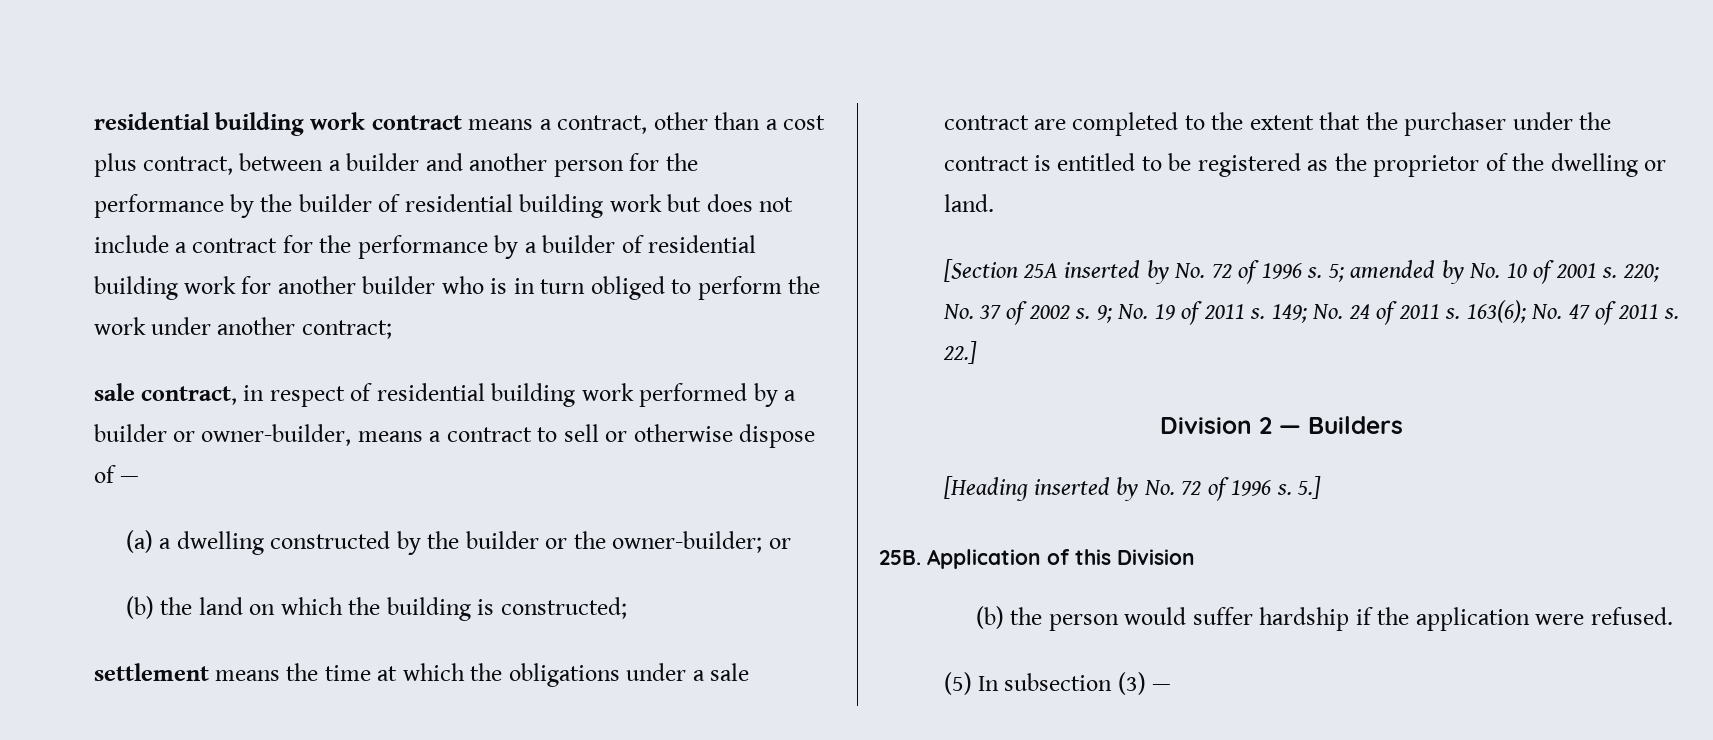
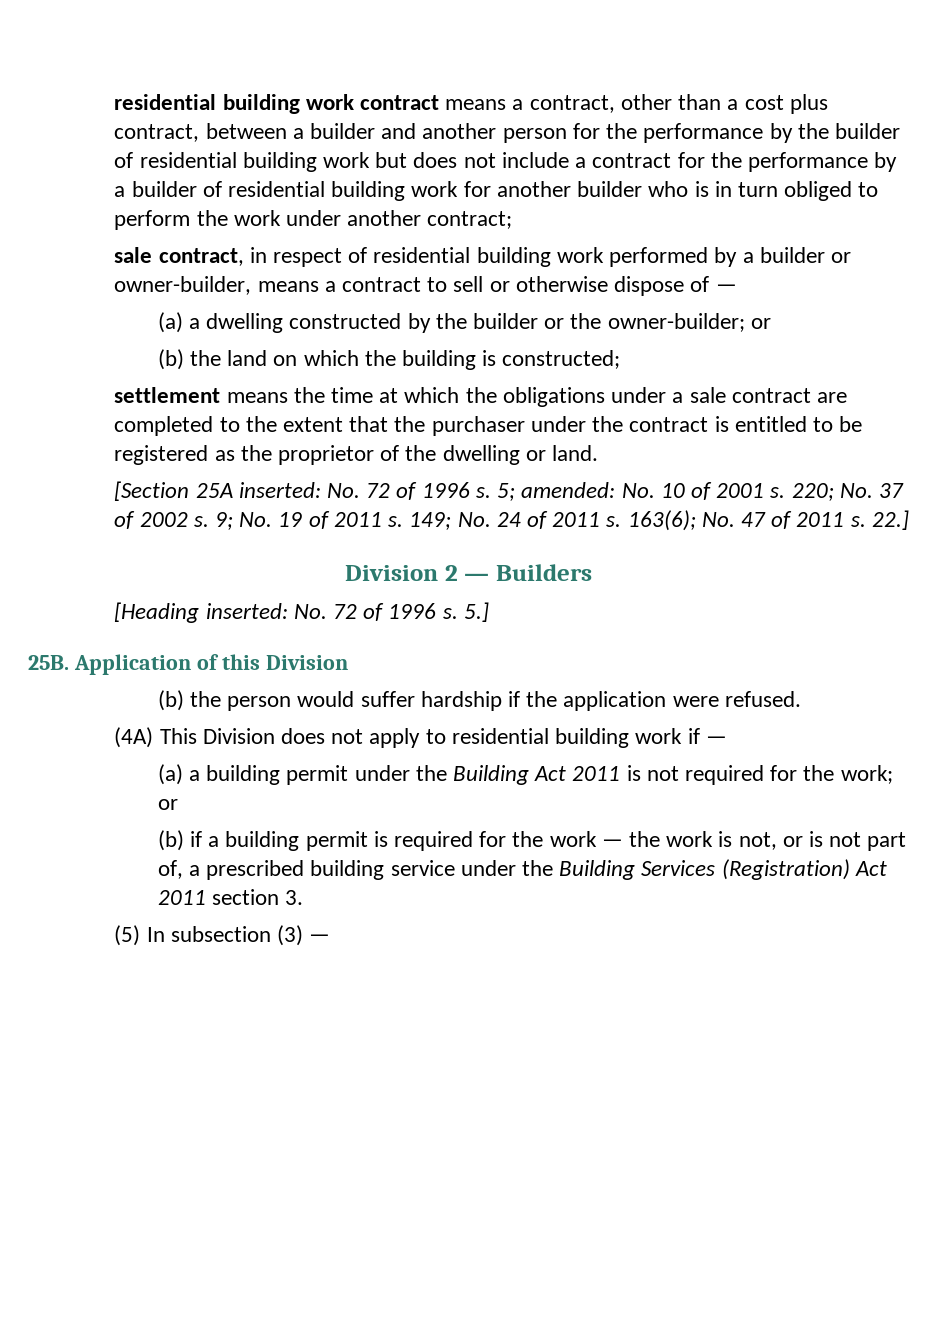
- [Section 25A inserted by No. 72 of 1996 s.
+ [Section 25A inserted: No. 72 of 1996 s.
- 5; amended by No. 10 of 2001 s.
+ 5; amended: No. 10 of 2001 s.
- [Heading inserted by No. 72 of 1996 s.
+ [Heading inserted: No. 72 of 1996 s.
+ (4A) This Division does not apply to residential building work if —
+ (a) a building permit under the Building Act 2011 is not required for the work; or
+ (b) if a building permit is required for the work — the work is not, or is not part of, a prescribed building service under the Building Services (Registration) Act 2011 section 3.

